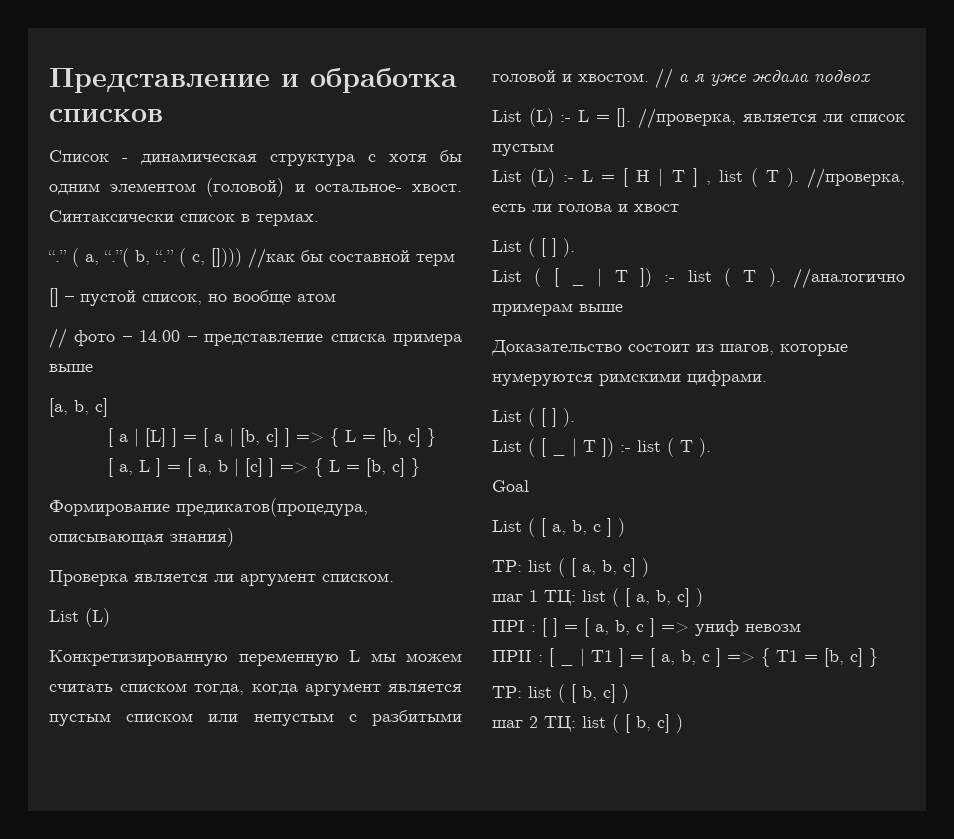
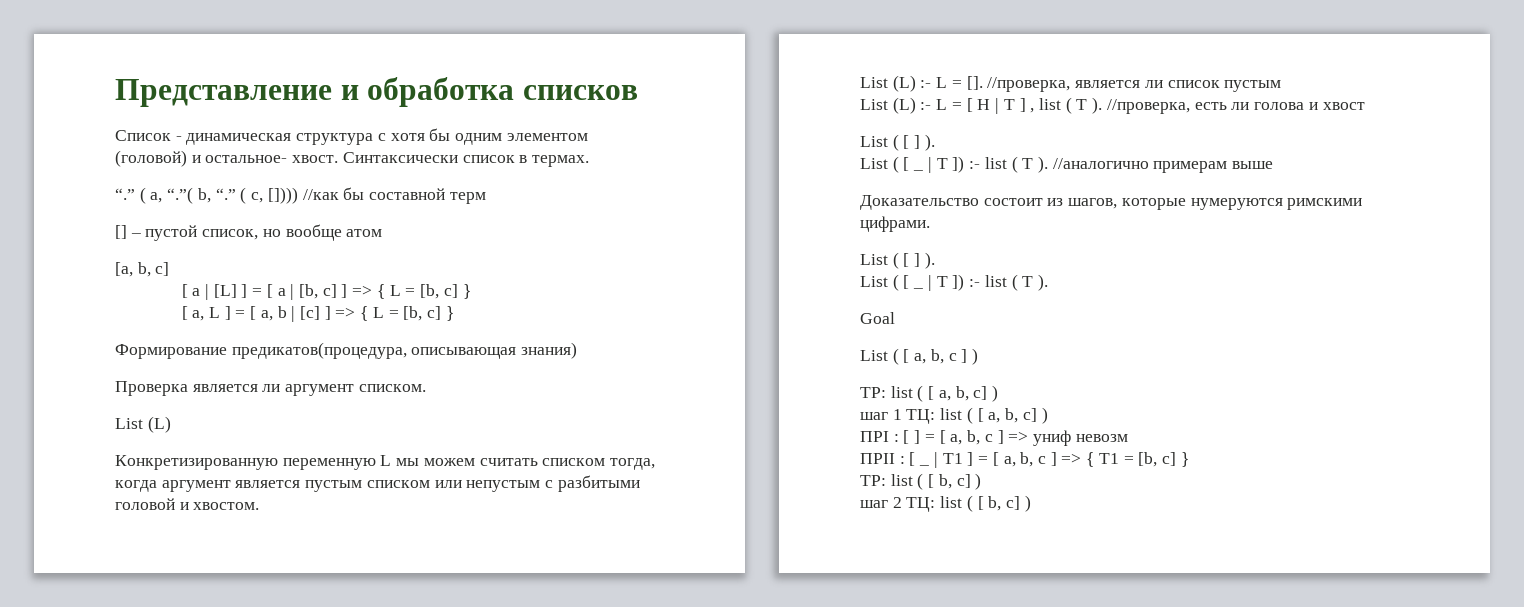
- // фото – 14.00 – представление списка примера выше
- // а я уже ждала подвох

